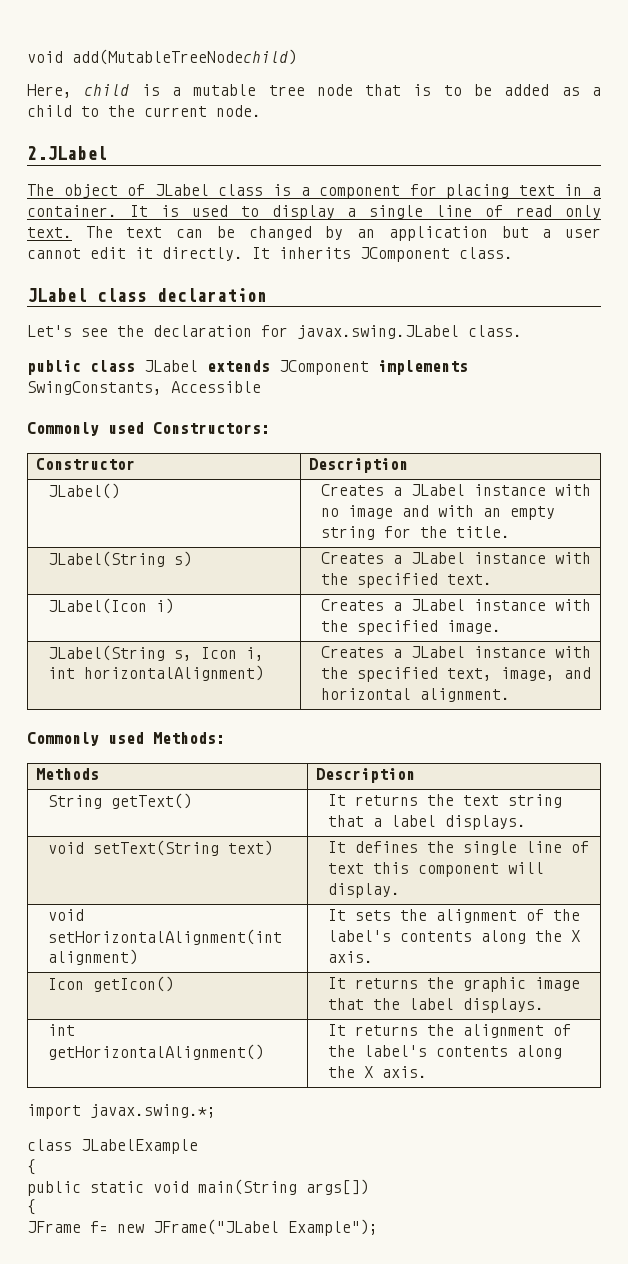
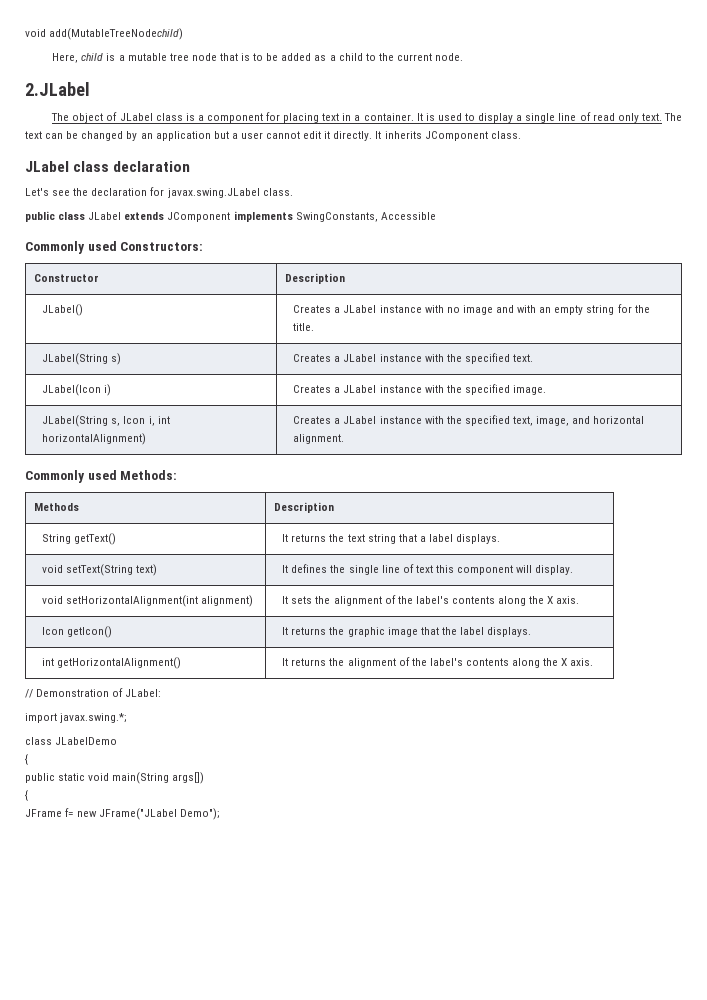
+ // Demonstration of JLabel:
- class JLabelExample
+ class JLabelDemo
- JFrame f= new JFrame("JLabel Example");
+ JFrame f= new JFrame("JLabel Demo");

